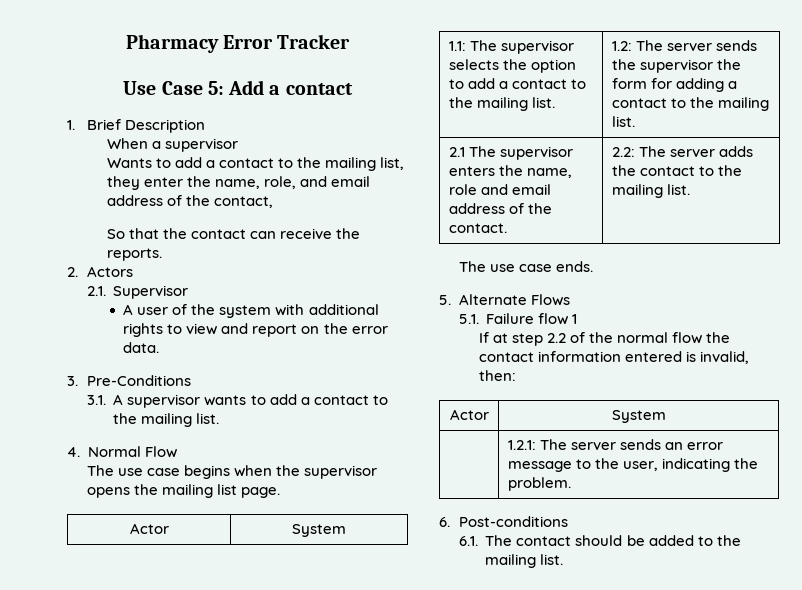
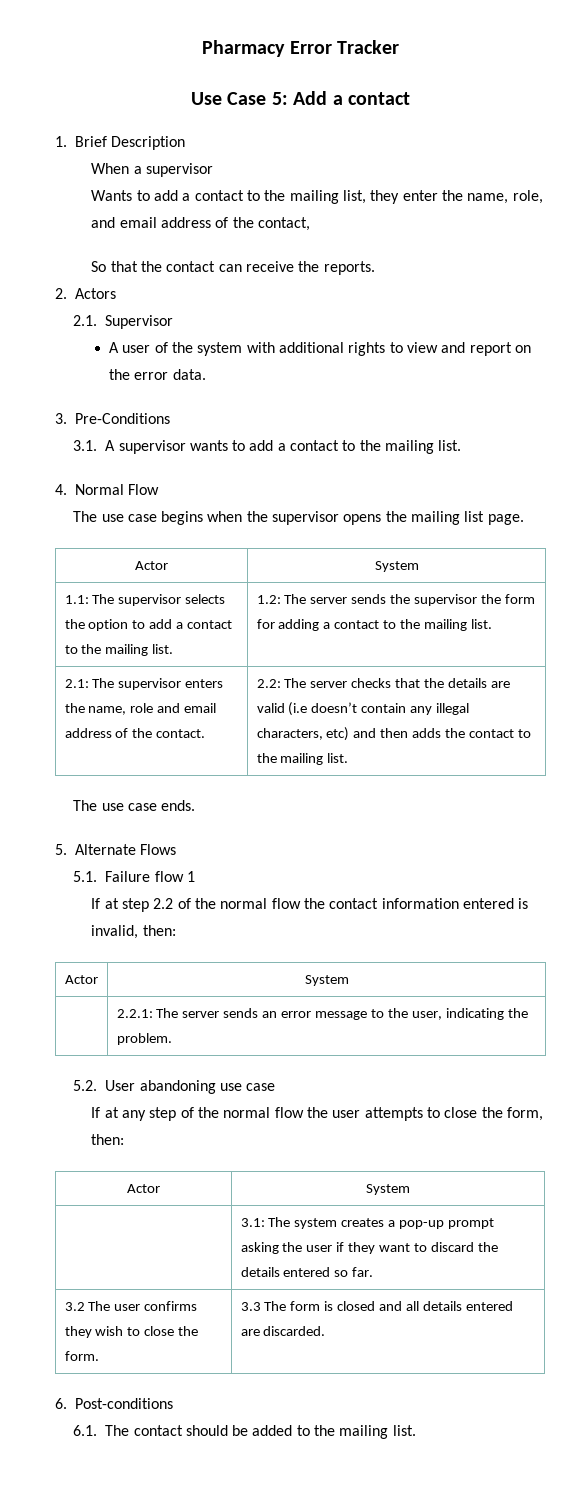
- 2.1 The supervisor enters the name, role and email address of the contact. | 2.2: The server adds the contact to the mailing list.
+ 2.1: The supervisor enters the name, role and email address of the contact. | 2.2: The server checks that the details are valid (i.e doesn’t contain any illegal characters, etc) and then adds the contact to the mailing list.
- | 1.2.1: The server sends an error message to the user, indicating the problem.
+ | 2.2.1: The server sends an error message to the user, indicating the problem.
+ 5.2. User abandoning use case
+ If at any step of the normal flow the user attempts to close the form, then:
+ Actor | System
+ | 3.1: The system creates a pop-up prompt asking the user if they want to discard the details entered so far.
+ 3.2 The user confirms they wish to close the form. | 3.3 The form is closed and all details entered are discarded.

